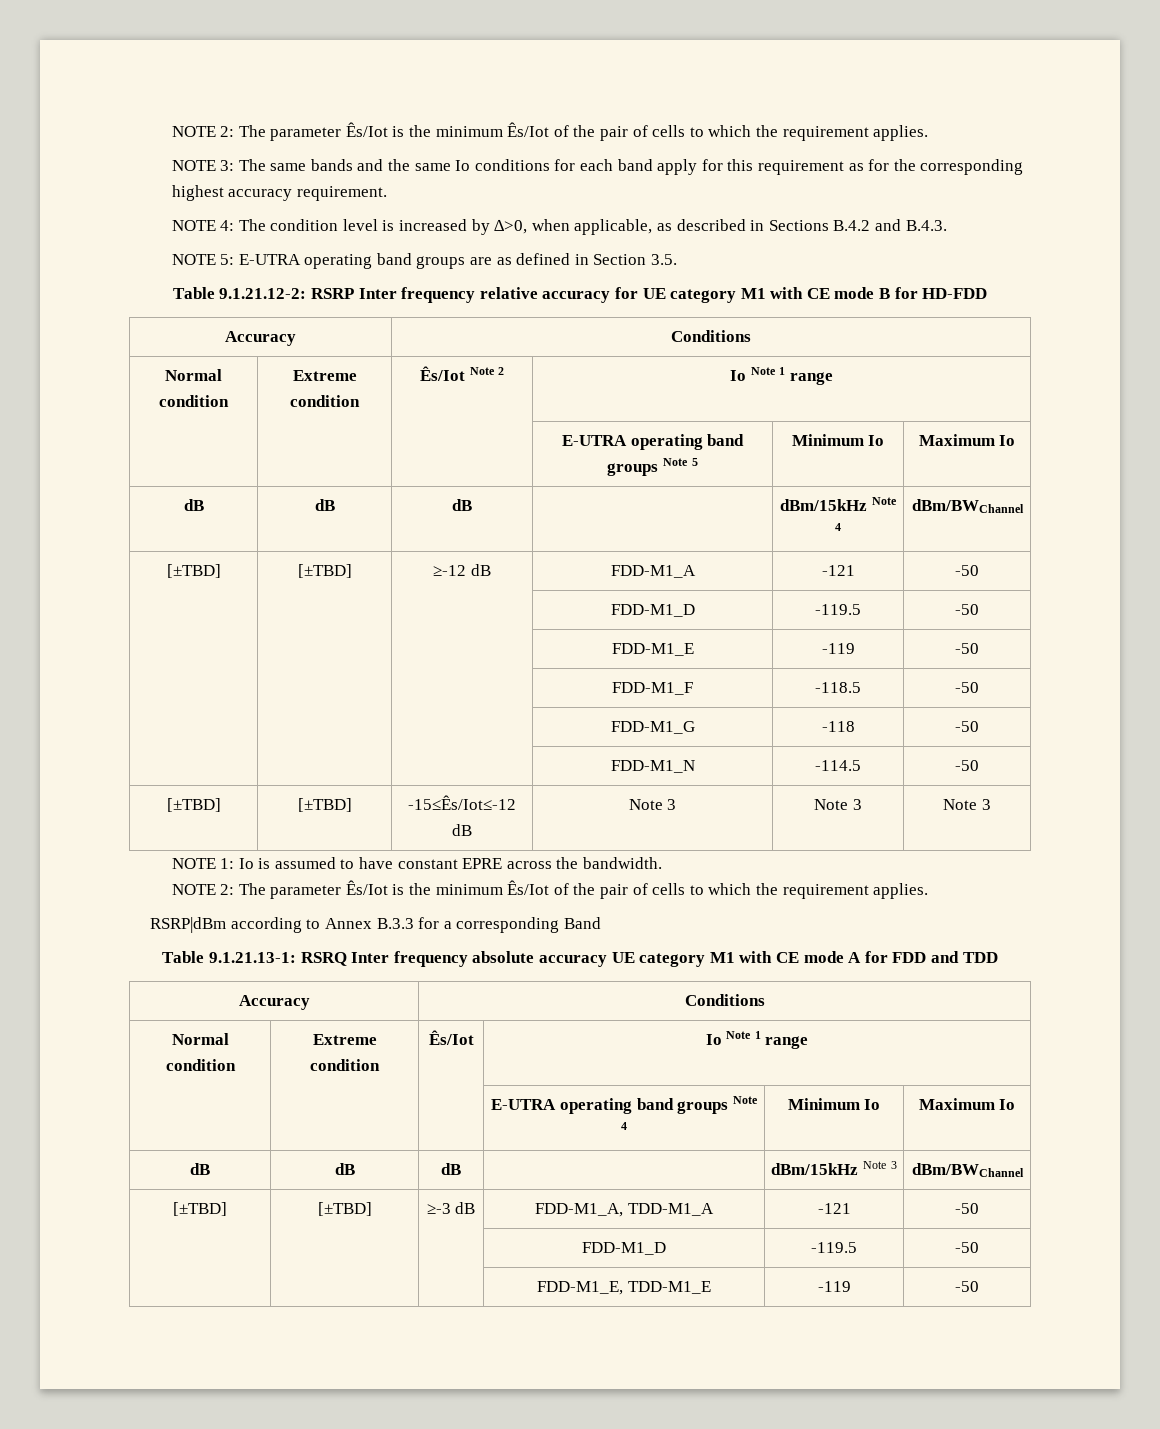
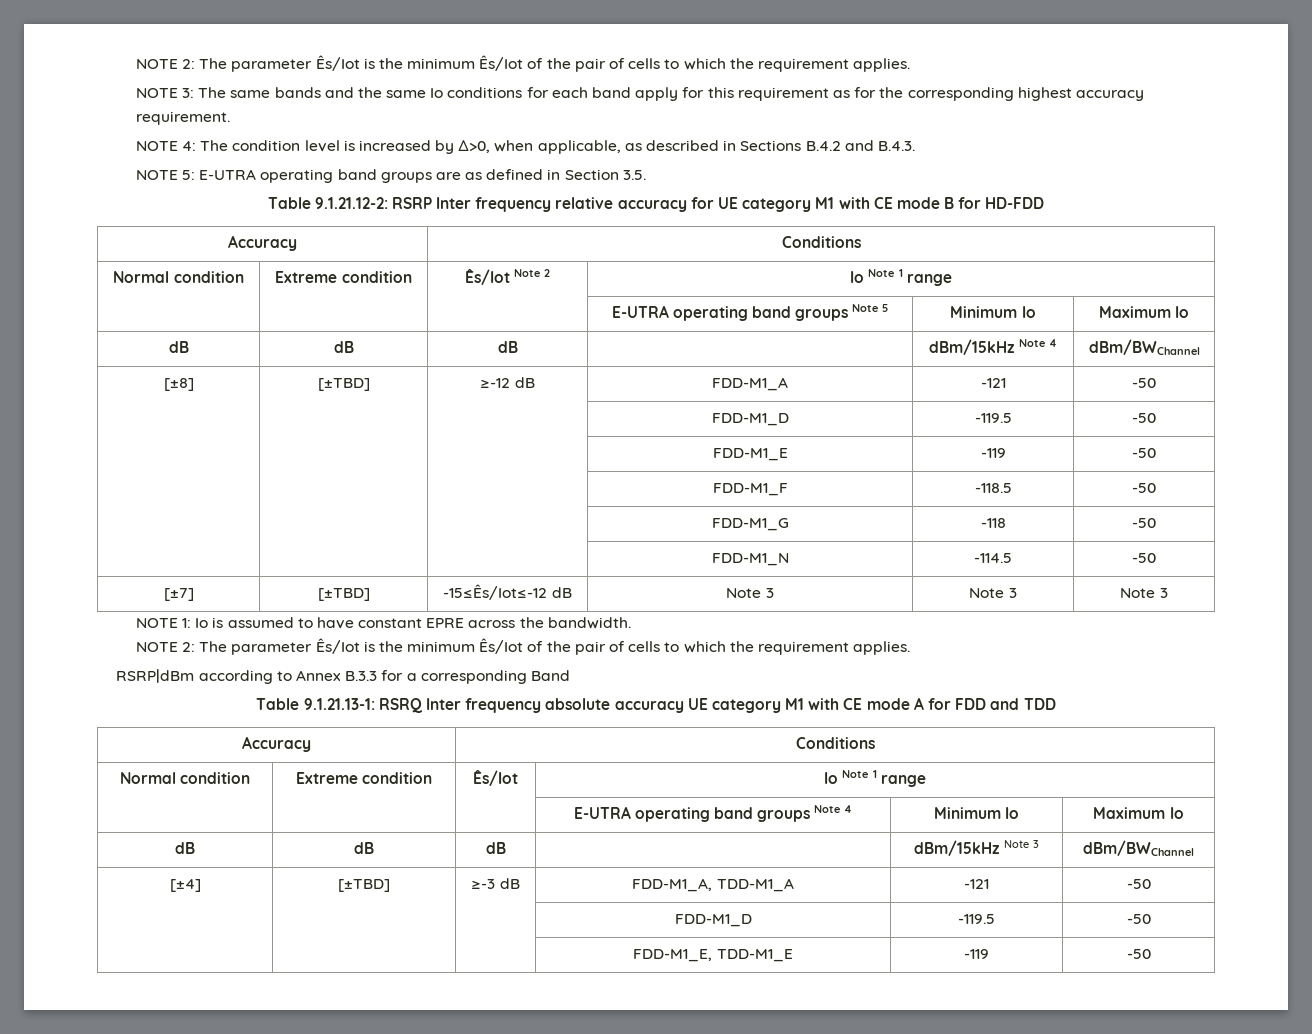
- [±TBD] | [±TBD] | ≥-12 dB | FDD-M1_A | -121 | -50
+ [±8] | [±TBD] | ≥-12 dB | FDD-M1_A | -121 | -50
- [±TBD] | [±TBD] | -15≤Ês/Iot≤-12 dB | Note 3 | Note 3 | Note 3
+ [±7] | [±TBD] | -15≤Ês/Iot≤-12 dB | Note 3 | Note 3 | Note 3
- [±TBD] | [±TBD] | ≥-3 dB | FDD-M1_A, TDD-M1_A | -121 | -50
+ [±4] | [±TBD] | ≥-3 dB | FDD-M1_A, TDD-M1_A | -121 | -50

